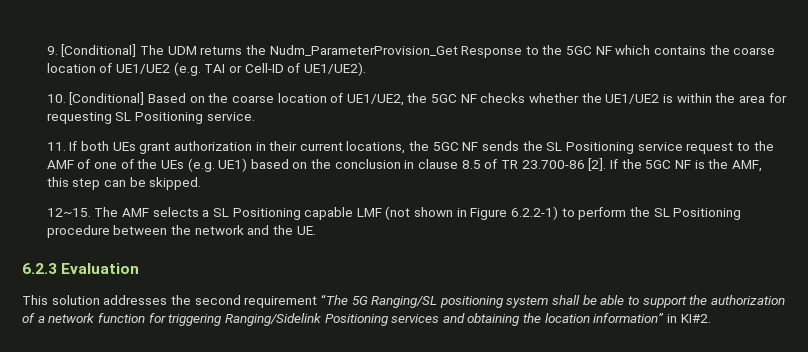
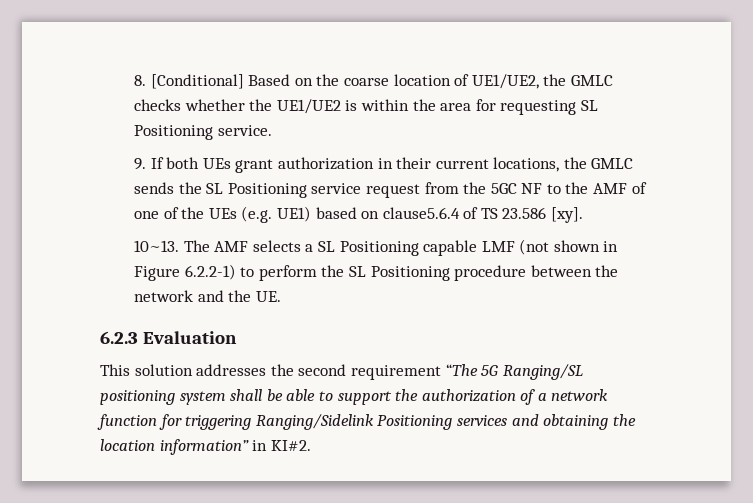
- 9. [Conditional] The UDM returns the Nudm_ParameterProvision_Get Response to the 5GC NF which contains the coarse location of UE1/UE2 (e.g. TAI or Cell-ID of UE1/UE2).
- 10. [Conditional] Based on the coarse location of UE1/UE2, the 5GC NF checks whether the UE1/UE2 is within the area for requesting SL Positioning service.
+ 8. [Conditional] Based on the coarse location of UE1/UE2, the GMLC checks whether the UE1/UE2 is within the area for requesting SL Positioning service.
- 11. If both UEs grant authorization in their current locations, the 5GC NF sends the SL Positioning service request to the AMF of one of the UEs (e.g. UE1) based on the conclusion in clause 8.5 of TR 23.700-86 [2]. If the 5GC NF is the AMF, this step can be skipped.
- 12~15.
+ 9. If both UEs grant authorization in their current locations, the GMLC sends the SL Positioning service request from the 5GC NF to the AMF of one of the UEs (e.g. UE1) based on clause5.6.4 of TS 23.586 [xy].
+ 10~13.

